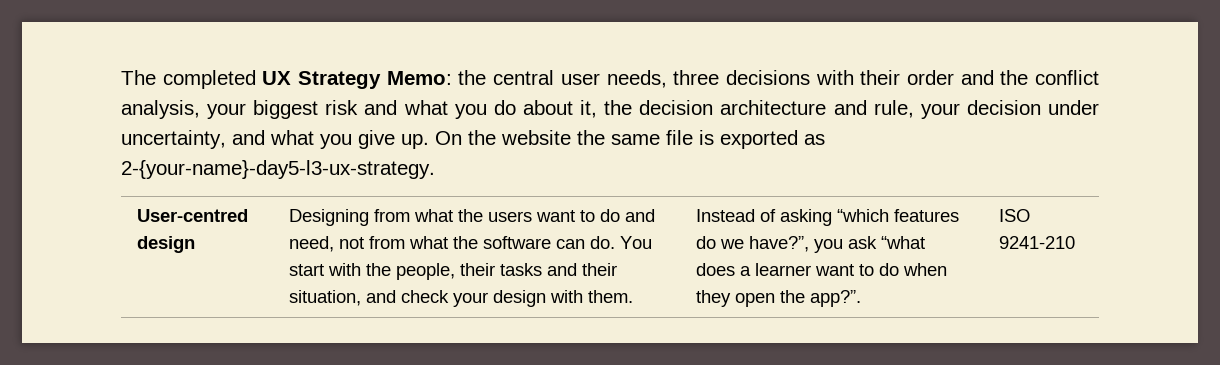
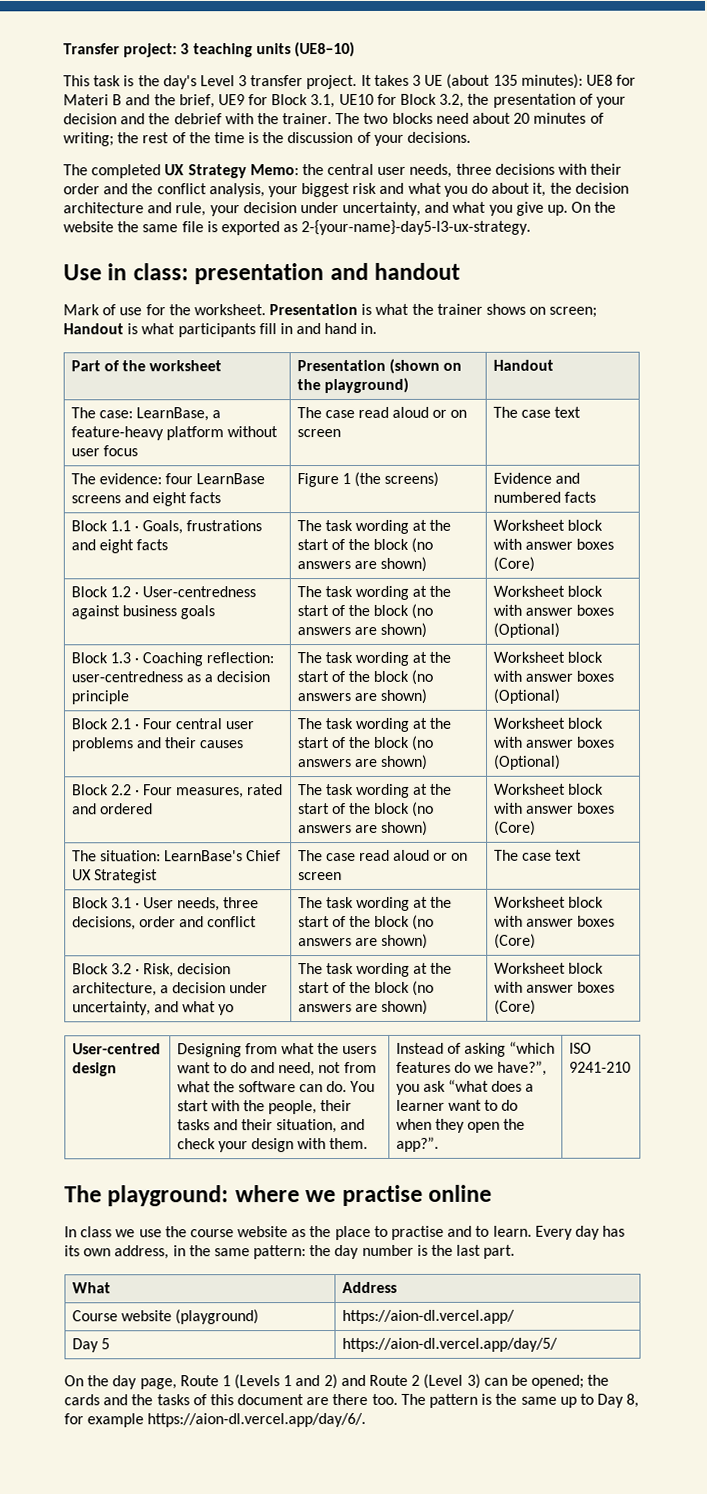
+ Transfer project: 3 teaching units (UE8–10)
+ This task is the day's Level 3 transfer project. It takes 3 UE (about 135 minutes): UE8 for Materi B and the brief, UE9 for Block 3.1, UE10 for Block 3.2, the presentation of your decision and the debrief with the trainer. The two blocks need about 20 minutes of writing; the rest of the time is the discussion of your decisions.
+ Use in class: presentation and handout
+ Mark of use for the worksheet. Presentation is what the trainer shows on screen; Handout is what participants fill in and hand in.
+ Part of the worksheet | Presentation (shown on the playground) | Handout
+ The case: LearnBase, a feature-heavy platform without user focus | The case read aloud or on screen | The case text
+ The evidence: four LearnBase screens and eight facts | Figure 1 (the screens) | Evidence and numbered facts
+ Block 1.1 · Goals, frustrations and eight facts | The task wording at the start of the block (no answers are shown) | Worksheet block with answer boxes (Core)
+ Block 1.2 · User-centredness against business goals | The task wording at the start of the block (no answers are shown) | Worksheet block with answer boxes (Optional)
+ Block 1.3 · Coaching reflection: user-centredness as a decision principle | The task wording at the start of the block (no answers are shown) | Worksheet block with answer boxes (Optional)
+ Block 2.1 · Four central user problems and their causes | The task wording at the start of the block (no answers are shown) | Worksheet block with answer boxes (Optional)
+ Block 2.2 · Four measures, rated and ordered | The task wording at the start of the block (no answers are shown) | Worksheet block with answer boxes (Core)
+ The situation: LearnBase's Chief UX Strategist | The case read aloud or on screen | The case text
+ Block 3.1 · User needs, three decisions, order and conflict | The task wording at the start of the block (no answers are shown) | Worksheet block with answer boxes (Core)
+ Block 3.2 · Risk, decision architecture, a decision under uncertainty, and what yo | The task wording at the start of the block (no answers are shown) | Worksheet block with answer boxes (Core)
+ The playground: where we practise online
+ In class we use the course website as the place to practise and to learn. Every day has its own address, in the same pattern: the day number is the last part.
+ What | Address
+ Course website (playground) | https://aion-dl.vercel.app/
+ Day 5 | https://aion-dl.vercel.app/day/5/
+ On the day page, Route 1 (Levels 1 and 2) and Route 2 (Level 3) can be opened; the cards and the tasks of this document are there too. The pattern is the same up to Day 8, for example https://aion-dl.vercel.app/day/6/.

